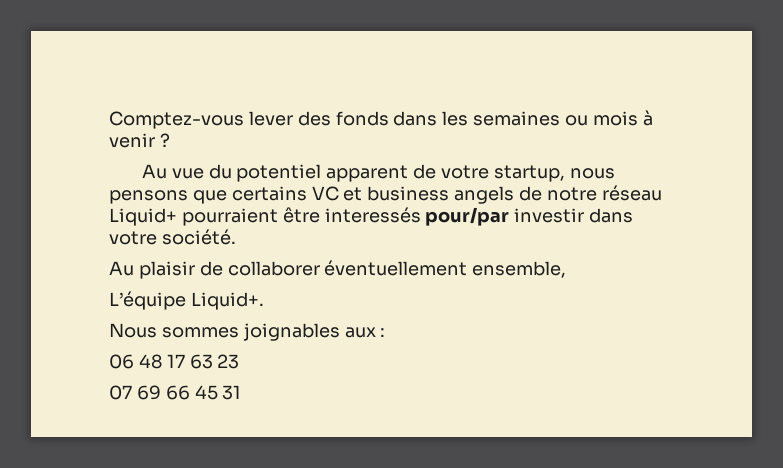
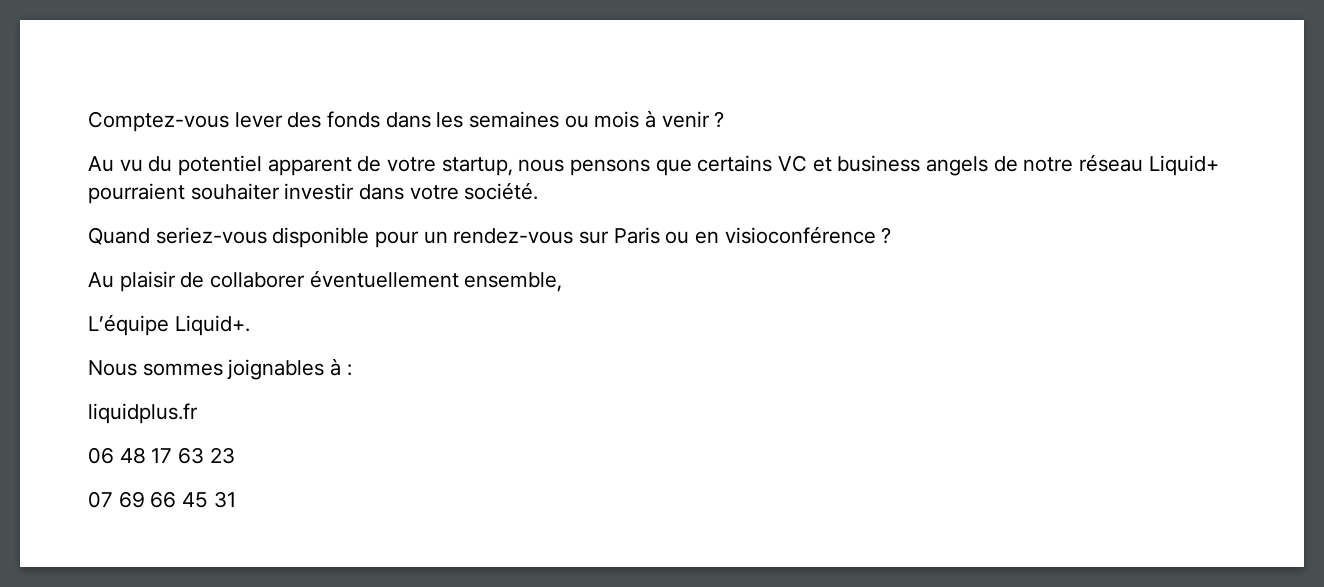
- Au vue du potentiel apparent de votre startup, nous pensons que certains VC et business angels de notre réseau Liquid+ pourraient être interessés pour/par investir dans votre société.
+ Au vu du potentiel apparent de votre startup, nous pensons que certains VC et business angels de notre réseau Liquid+ pourraient souhaiter investir dans votre société.
+ Quand seriez-vous disponible pour un rendez-vous sur Paris ou en visioconférence ?
- Nous sommes joignables aux :
+ Nous sommes joignables à :
+ liquidplus.fr

